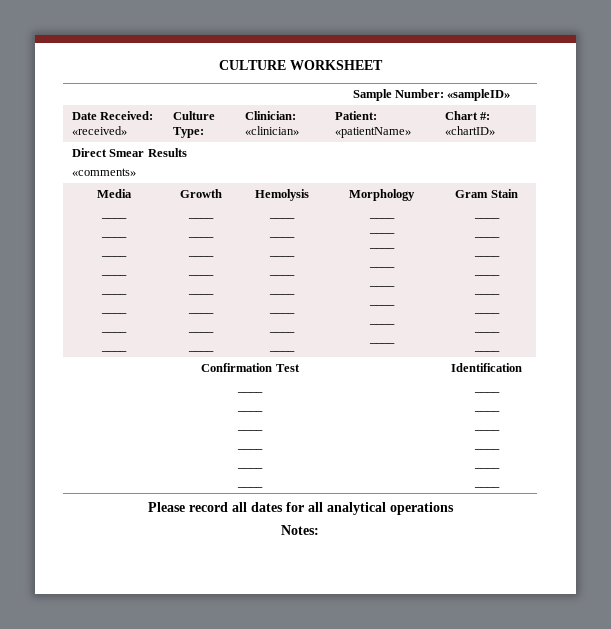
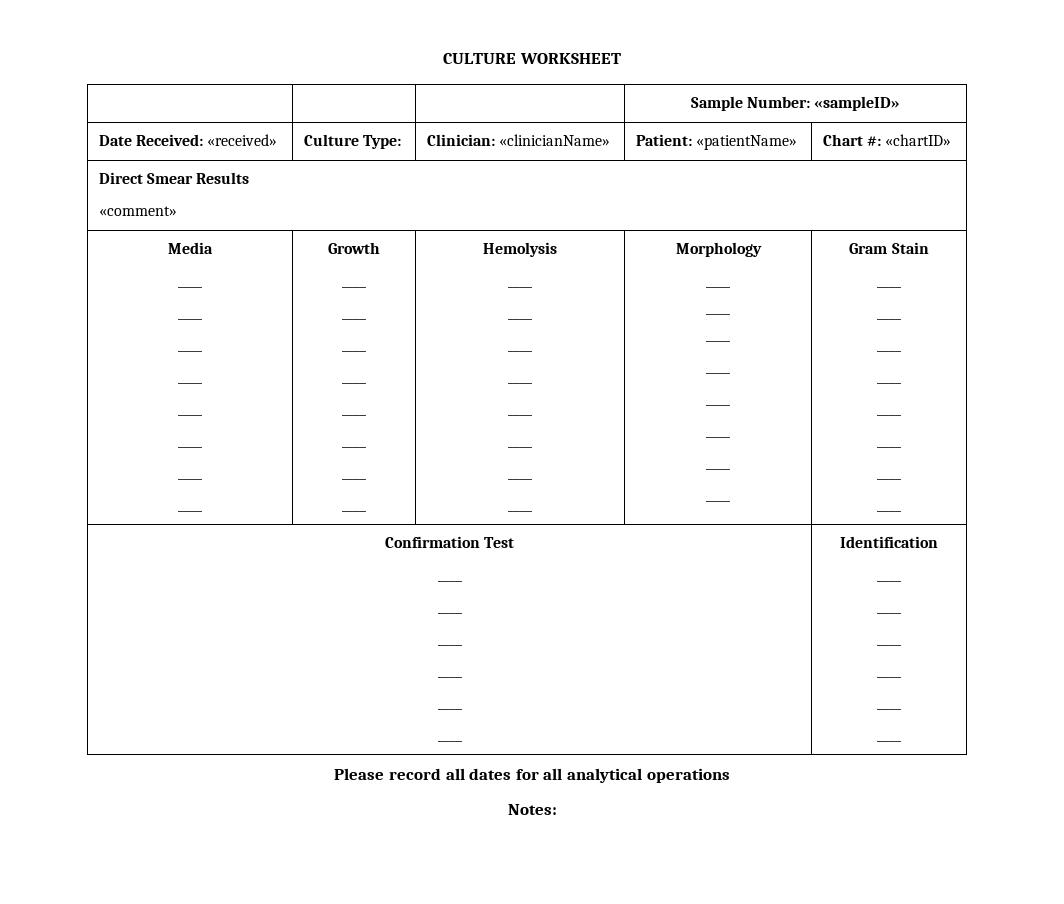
- Date Received: «received» | Culture Type: | Clinician: «clinician» | Patient: «patientName» | Chart #: «chartID»
+ Date Received: «received» | Culture Type: | Clinician: «clinicianName» | Patient: «patientName» | Chart #: «chartID»
  Direct Smear Results
- «comments»
+ «comment»

